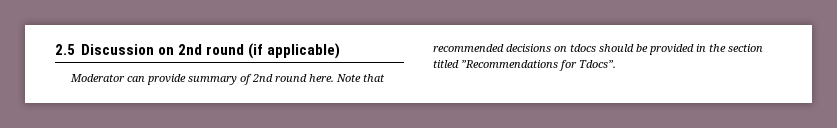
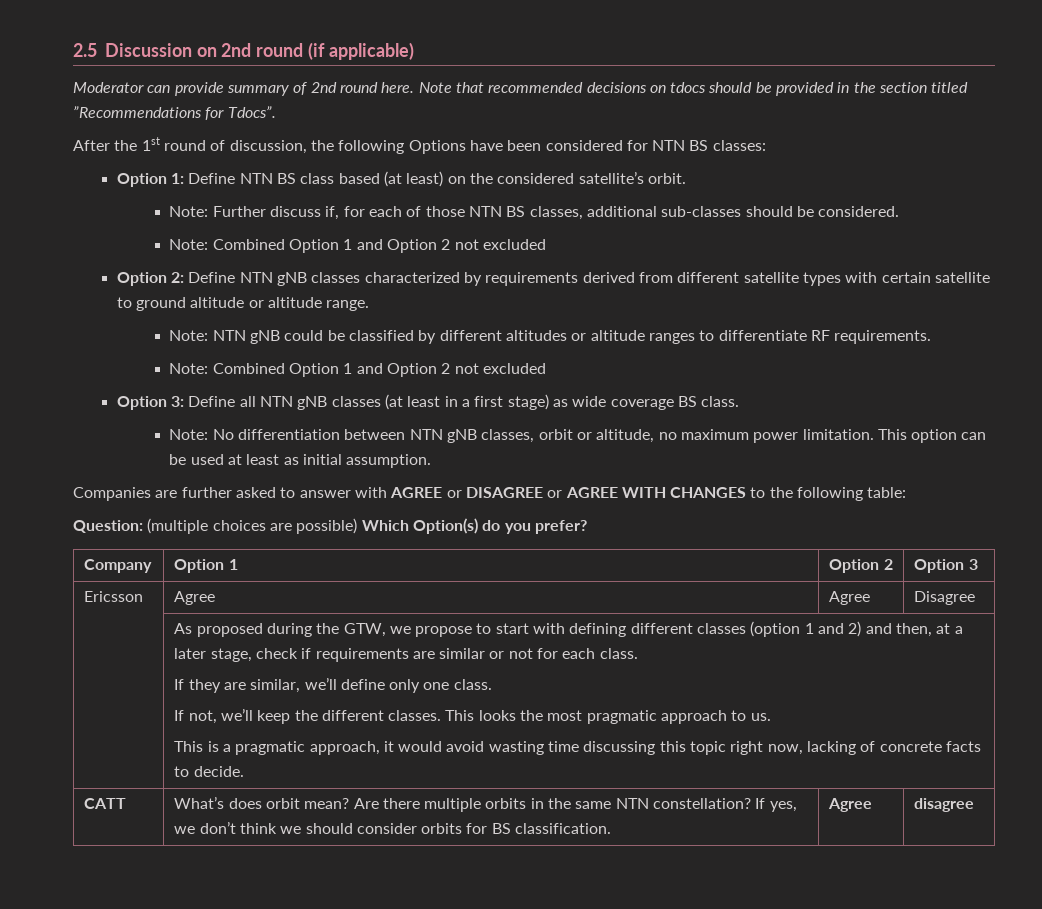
+ After the 1st round of discussion, the following Options have been considered for NTN BS classes:
+ Option 1: Define NTN BS class based (at least) on the considered satellite’s orbit.
+ Note: Further discuss if, for each of those NTN BS classes, additional sub-classes should be considered.
+ Note: Combined Option 1 and Option 2 not excluded
+ Option 2: Define NTN gNB classes characterized by requirements derived from different satellite types with certain satellite to ground altitude or altitude range.
+ Note: NTN gNB could be classified by different altitudes or altitude ranges to differentiate RF requirements.
+ Note: Combined Option 1 and Option 2 not excluded
+ Option 3: Define all NTN gNB classes (at least in a first stage) as wide coverage BS class.
+ Note: No differentiation between NTN gNB classes, orbit or altitude, no maximum power limitation. This option can be used at least as initial assumption.
+ Companies are further asked to answer with AGREE or DISAGREE or AGREE WITH CHANGES to the following table:
+ Question: (multiple choices are possible) Which Option(s) do you prefer?
+ Company | Option 1 | Option 2 | Option 3
+ Ericsson | Agree | Agree | Disagree
+ | As proposed during the GTW, we propose to start with defining different classes (option 1 and 2) and then, at a later stage, check if requirements are similar or not for each class.
+ If they are similar, we’ll define only one class.
+ If not, we’ll keep the different classes. This looks the most pragmatic approach to us.
+ This is a pragmatic approach, it would avoid wasting time discussing this topic right now, lacking of concrete facts to decide.
+ CATT | What’s does orbit mean? Are there multiple orbits in the same NTN constellation? If yes, we don’t think we should consider orbits for BS classification. | Agree | disagree

